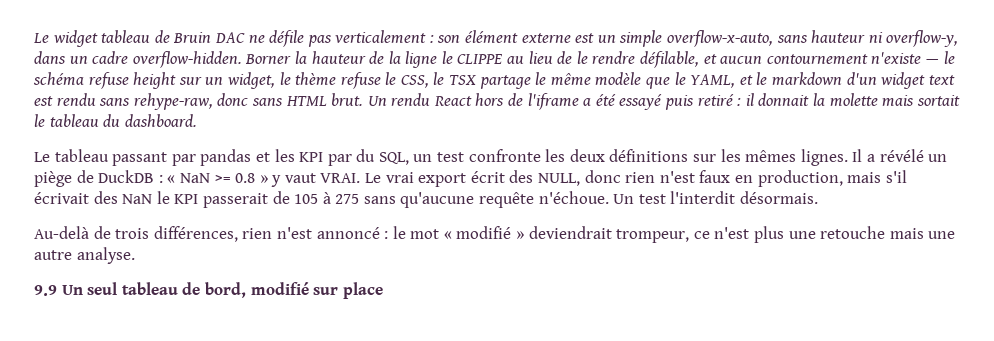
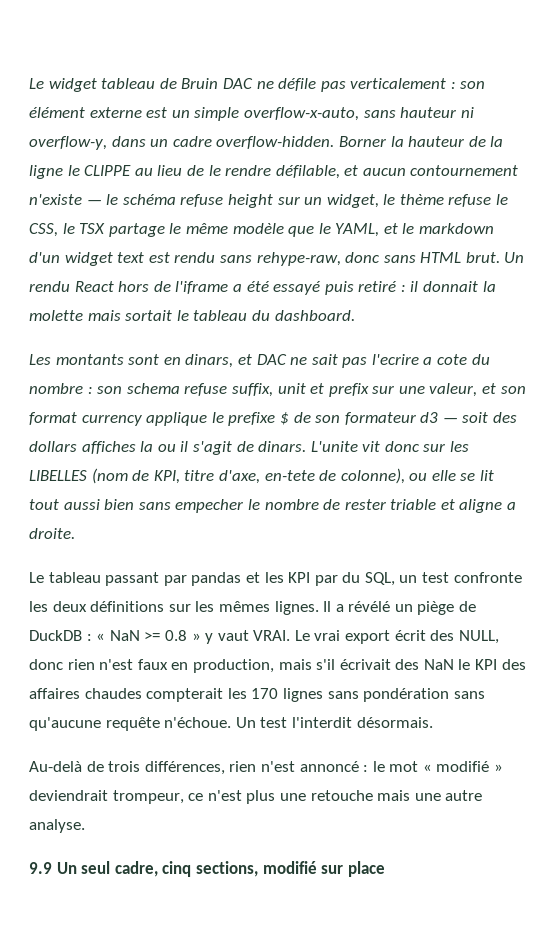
+ Les montants sont en dinars, et DAC ne sait pas l'ecrire a cote du nombre : son schema refuse suffix, unit et prefix sur une valeur, et son format currency applique le prefixe $ de son formateur d3 — soit des dollars affiches la ou il s'agit de dinars. L'unite vit donc sur les LIBELLES (nom de KPI, titre d'axe, en-tete de colonne), ou elle se lit tout aussi bien sans empecher le nombre de rester triable et aligne a droite.
- Le vrai export écrit des NULL, donc rien n'est faux en production, mais s'il écrivait des NaN le KPI passerait de 105 à 275 sans qu'aucune requête n'échoue.
+ Le vrai export écrit des NULL, donc rien n'est faux en production, mais s'il écrivait des NaN le KPI des affaires chaudes compterait les 170 lignes sans pondération sans qu'aucune requête n'échoue.
- 9.9 Un seul tableau de bord, modifié sur place
+ 9.9 Un seul cadre, cinq sections, modifié sur place

